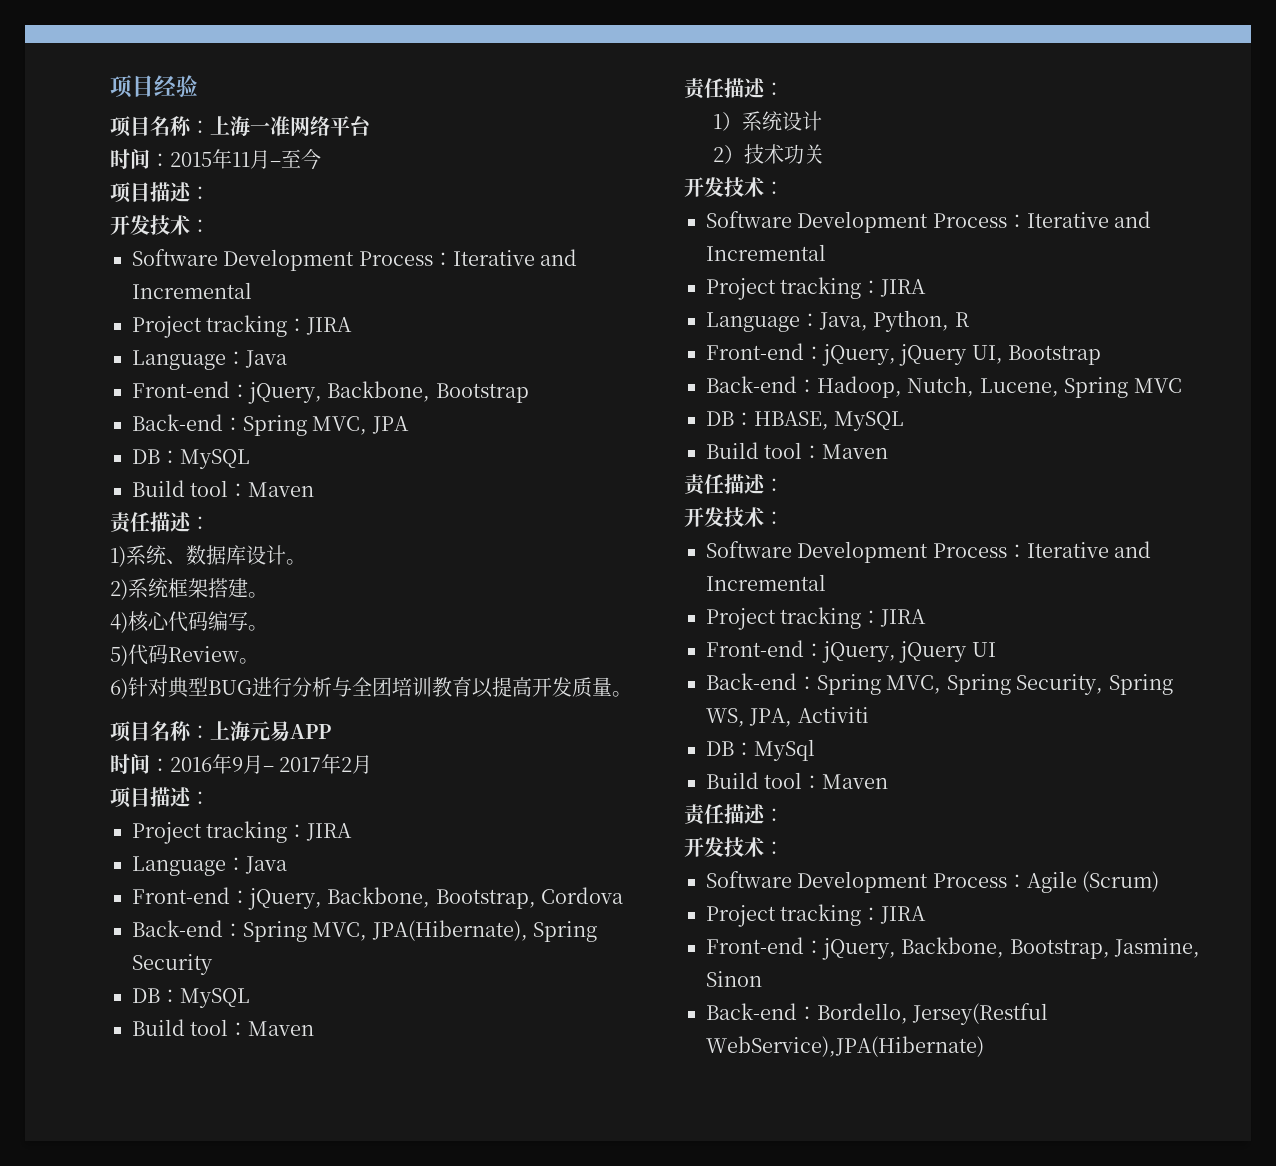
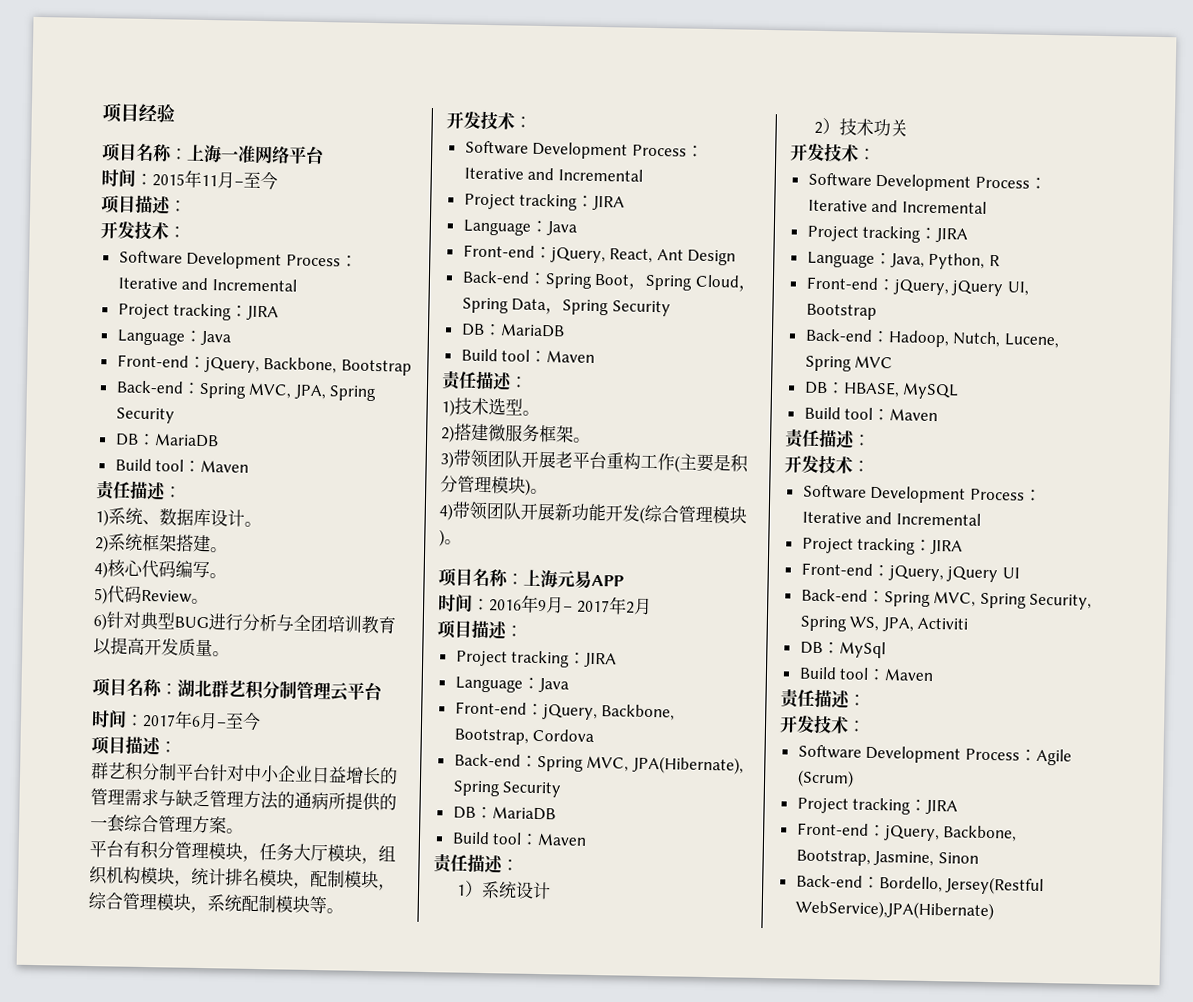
- Back-end：Spring MVC, JPA
- DB：MySQL
+ Back-end：Spring MVC, JPA, Spring Security
+ DB：MariaDB
+ 项目名称：湖北群艺积分制管理云平台
+ 时间：2017年6月–至今
+ 项目描述：
+ 群艺积分制平台针对中小企业日益增长的管理需求与缺乏管理方法的通病所提供的一套综合管理方案。
+ 平台有积分管理模块，任务大厅模块，组织机构模块，统计排名模块，配制模块，综合管理模块，系统配制模块等。
+ 开发技术：
+ Software Development Process：Iterative and Incremental
+ Project tracking：JIRA
+ Language：Java
+ Front-end：jQuery, React, Ant Design
+ Back-end：Spring Boot，Spring Cloud，Spring Data，Spring Security
+ DB：MariaDB
+ Build tool：Maven
+ 责任描述：
+ 1)技术选型。
+ 2)搭建微服务框架。
+ 3)带领团队开展老平台重构工作(主要是积分管理模块)。
+ 4)带领团队开展新功能开发(综合管理模块)。
  Back-end：Spring MVC, JPA(Hibernate), Spring Security
- DB：MySQL
+ DB：MariaDB

